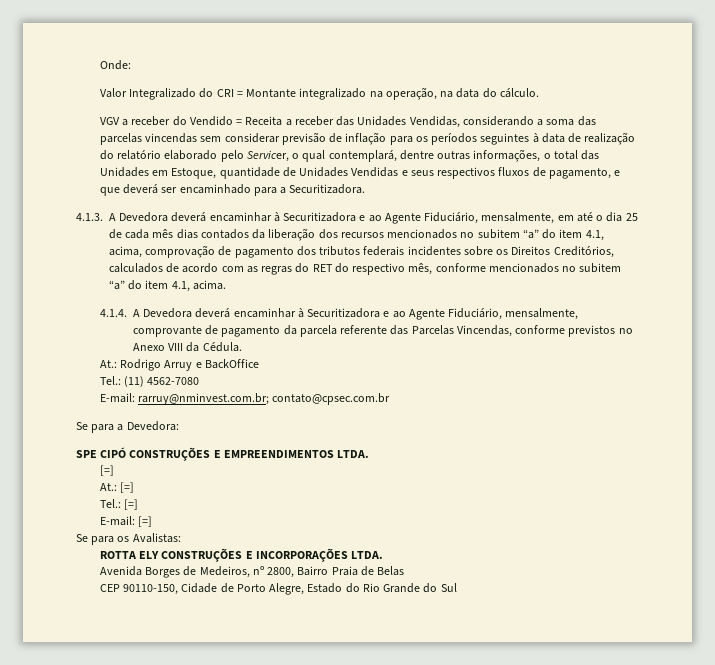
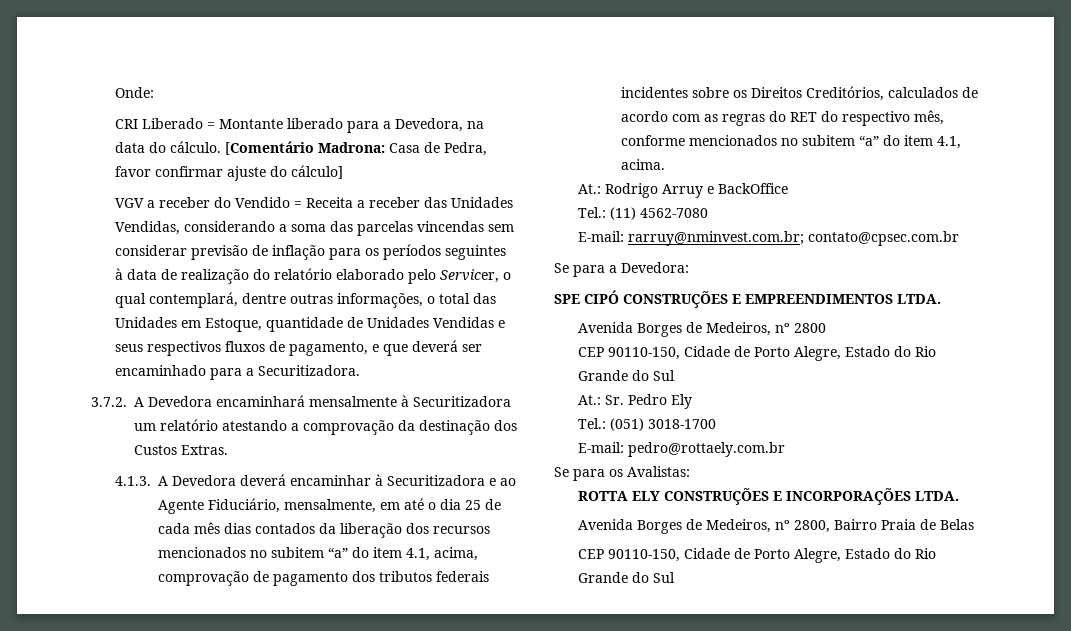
- Valor Integralizado do CRI = Montante integralizado na operação, na data do cálculo.
+ CRI Liberado = Montante liberado para a Devedora, na data do cálculo. [Comentário Madrona: Casa de Pedra, favor confirmar ajuste do cálculo]
+ 3.7.2. A Devedora encaminhará mensalmente à Securitizadora um relatório atestando a comprovação da destinação dos Custos Extras.
- 4.1.4. A Devedora deverá encaminhar à Securitizadora e ao Agente Fiduciário, mensalmente, comprovante de pagamento da parcela referente das Parcelas Vincendas, conforme previstos no Anexo VIII da Cédula.
  SPE CIPÓ CONSTRUÇÕES E EMPREENDIMENTOS LTDA.
- [=]
- At.: [=]
- Tel.: [=]
- E-mail: [=]
+ Avenida Borges de Medeiros, nº 2800
+ CEP 90110-150, Cidade de Porto Alegre, Estado do Rio Grande do Sul
+ At.: Sr. Pedro Ely
+ Tel.: (051) 3018-1700
+ E-mail: pedro@rottaely.com.br

